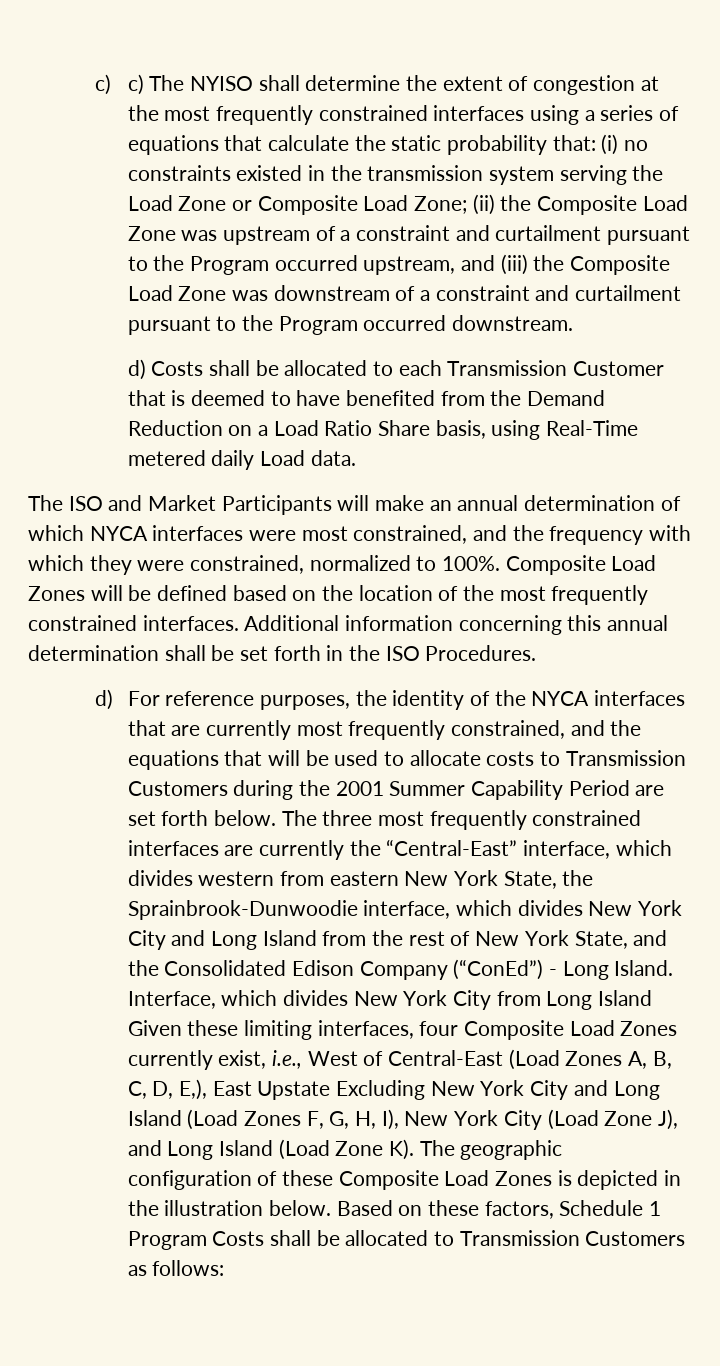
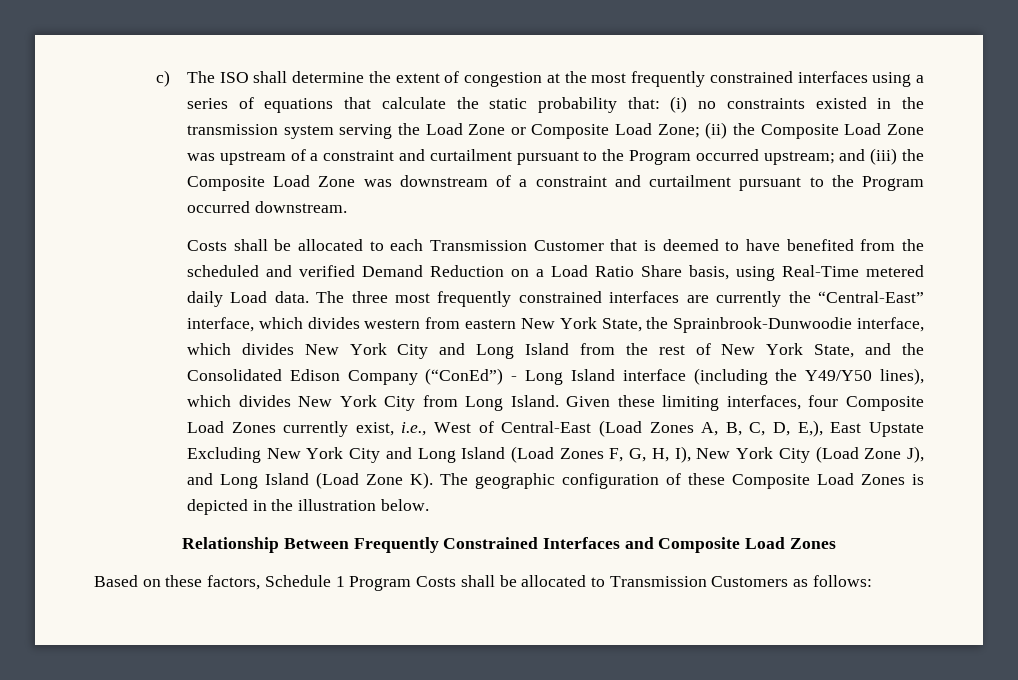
- c) c) The NYISO shall determine the extent of congestion at the most frequently constrained interfaces using a series of equations that calculate the static probability that:
+ c) The ISO shall determine the extent of congestion at the most frequently constrained interfaces using a series of equations that calculate the static probability that:
- (ii) the Composite Load Zone was upstream of a constraint and curtailment pursuant to the Program occurred upstream, and (iii) the Composite Load Zone was downstream of a constraint and curtailment pursuant to the Program occurred downstream.
+ (ii) the Composite Load Zone was upstream of a constraint and curtailment pursuant to the Program occurred upstream; and (iii) the Composite Load Zone was downstream of a constraint and curtailment pursuant to the Program occurred downstream.
- d) Costs shall be allocated to each Transmission Customer that is deemed to have benefited from the Demand Reduction on a Load Ratio Share basis, using Real-Time metered daily Load data.
- The ISO and Market Participants will make an annual determination of which NYCA interfaces were most constrained, and the frequency with which they were constrained, normalized to 100%. Composite Load Zones will be defined based on the location of the most frequently constrained interfaces. Additional information concerning this annual determination shall be set forth in the ISO Procedures.
- d) For reference purposes, the identity of the NYCA interfaces that are currently most frequently constrained, and the equations that will be used to allocate costs to Transmission Customers during the 2001 Summer Capability Period are set forth below.
+ Costs shall be allocated to each Transmission Customer that is deemed to have benefited from the scheduled and verified Demand Reduction on a Load Ratio Share basis, using Real-Time metered daily Load data.
- The three most frequently constrained interfaces are currently the “Central-East” interface, which divides western from eastern New York State, the Sprainbrook-Dunwoodie interface, which divides New York City and Long Island from the rest of New York State, and the Consolidated Edison Company (“ConEd”) - Long Island. Interface, which divides New York City from Long Island Given these limiting interfaces, four Composite Load Zones currently exist, i.e., West of Central-East (Load Zones A, B, C, D, E,), East Upstate Excluding New York City and Long Island (Load Zones F, G, H, I), New York City (Load Zone J), and Long Island (Load Zone K). The geographic configuration of these Composite Load Zones is depicted in the illustration below. Based on these factors, Schedule 1 Program Costs shall be allocated to Transmission Customers as follows:
+ The three most frequently constrained interfaces are currently the “Central-East” interface, which divides western from eastern New York State, the Sprainbrook-Dunwoodie interface, which divides New York City and Long Island from the rest of New York State, and the Consolidated Edison Company (“ConEd”) - Long Island interface (including the Y49/Y50 lines), which divides New York City from Long Island. Given these limiting interfaces, four Composite Load Zones currently exist, i.e., West of Central-East (Load Zones A, B, C, D, E,), East Upstate Excluding New York City and Long Island (Load Zones F, G, H, I), New York City (Load Zone J), and Long Island (Load Zone K). The geographic configuration of these Composite Load Zones is depicted in the illustration below.
+ Relationship Between Frequently Constrained Interfaces and Composite Load Zones
+ Based on these factors, Schedule 1 Program Costs shall be allocated to Transmission Customers as follows:

